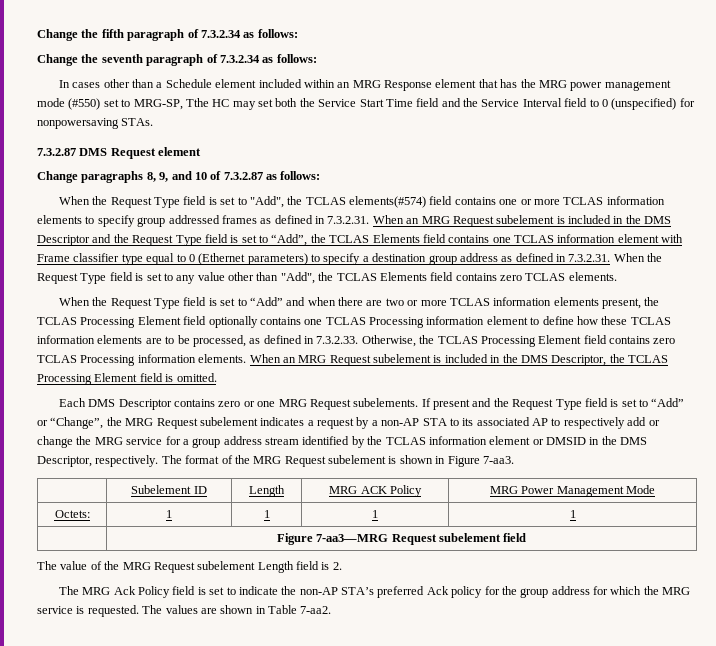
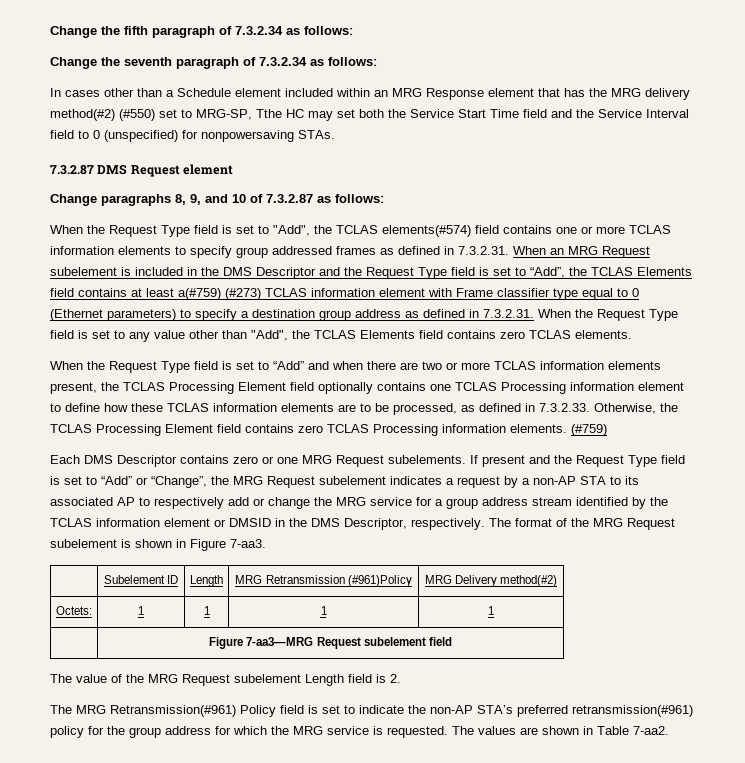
- In cases other than a Schedule element included within an MRG Response element that has the MRG power management mode (#550) set to MRG-SP, Tthe HC may set both the Service Start Time field and the Service Interval field to 0 (unspecified) for nonpowersaving STAs.
+ In cases other than a Schedule element included within an MRG Response element that has the MRG delivery method(#2) (#550) set to MRG-SP, Tthe HC may set both the Service Start Time field and the Service Interval field to 0 (unspecified) for nonpowersaving STAs.
- When the Request Type field is set to "Add", the TCLAS elements(#574) field contains one or more TCLAS information elements to specify group addressed frames as defined in 7.3.2.31. When an MRG Request subelement is included in the DMS Descriptor and the Request Type field is set to “Add”, the TCLAS Elements field contains one TCLAS information element with Frame classifier type equal to 0 (Ethernet parameters) to specify a destination group address as defined in 7.3.2.31. When the Request Type field is set to any value other than "Add", the TCLAS Elements field contains zero TCLAS elements.
+ When the Request Type field is set to "Add", the TCLAS elements(#574) field contains one or more TCLAS information elements to specify group addressed frames as defined in 7.3.2.31. When an MRG Request subelement is included in the DMS Descriptor and the Request Type field is set to “Add”, the TCLAS Elements field contains at least a(#759) (#273) TCLAS information element with Frame classifier type equal to 0 (Ethernet parameters) to specify a destination group address as defined in 7.3.2.31. When the Request Type field is set to any value other than "Add", the TCLAS Elements field contains zero TCLAS elements.
- When an MRG Request subelement is included in the DMS Descriptor, the TCLAS Processing Element field is omitted.
+ (#759)
- | Subelement ID | Length | MRG ACK Policy | MRG Power Management Mode
+ | Subelement ID | Length | MRG Retransmission (#961)Policy | MRG Delivery method(#2)
- The MRG Ack Policy field is set to indicate the non-AP STA’s preferred Ack policy for the group address for which the MRG service is requested.
+ The MRG Retransmission(#961) Policy field is set to indicate the non-AP STA’s preferred retransmission(#961) policy for the group address for which the MRG service is requested.

